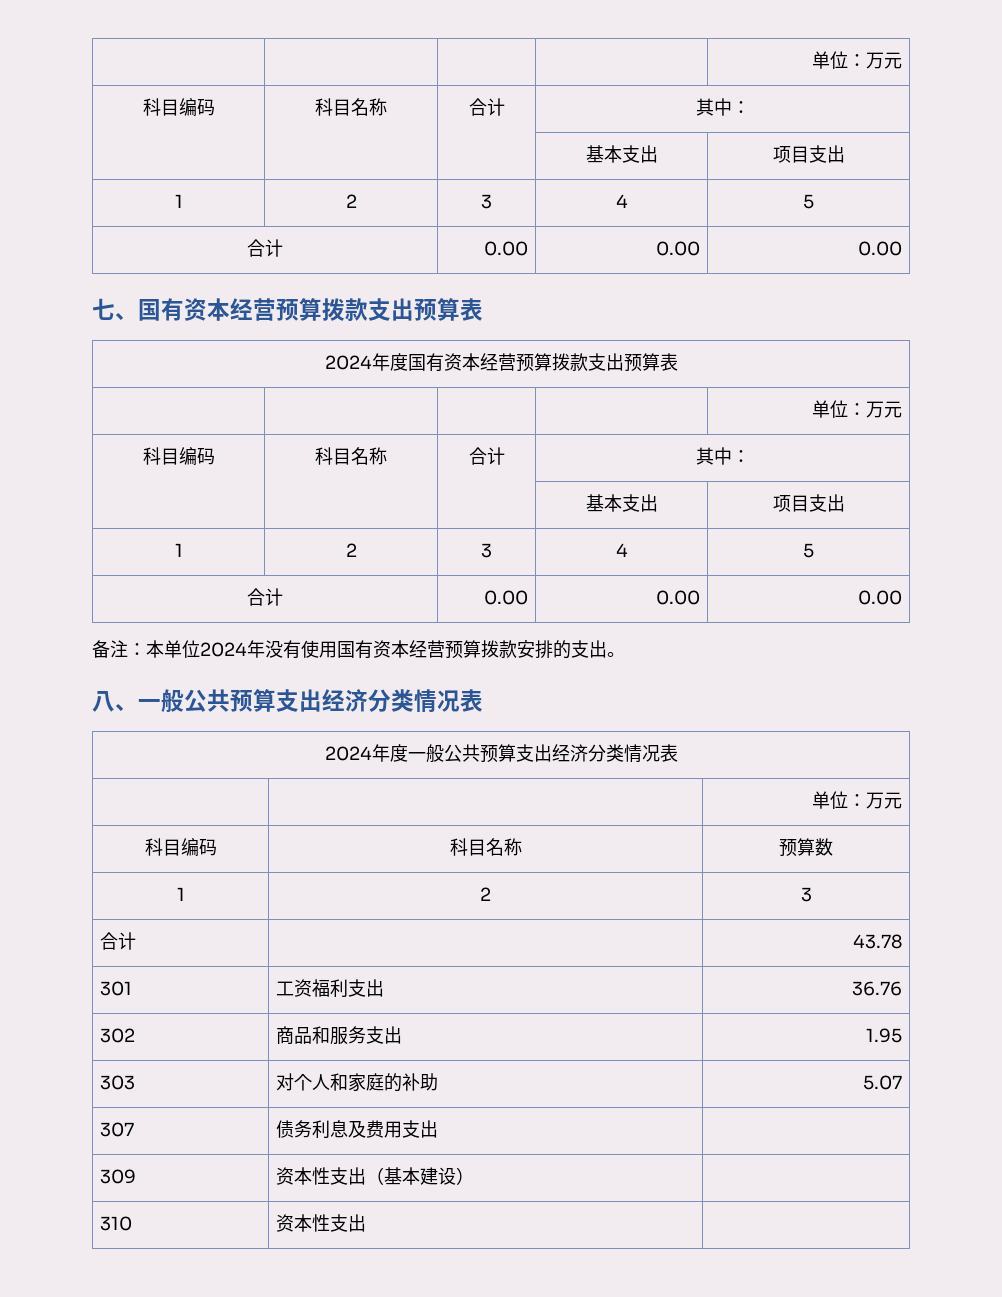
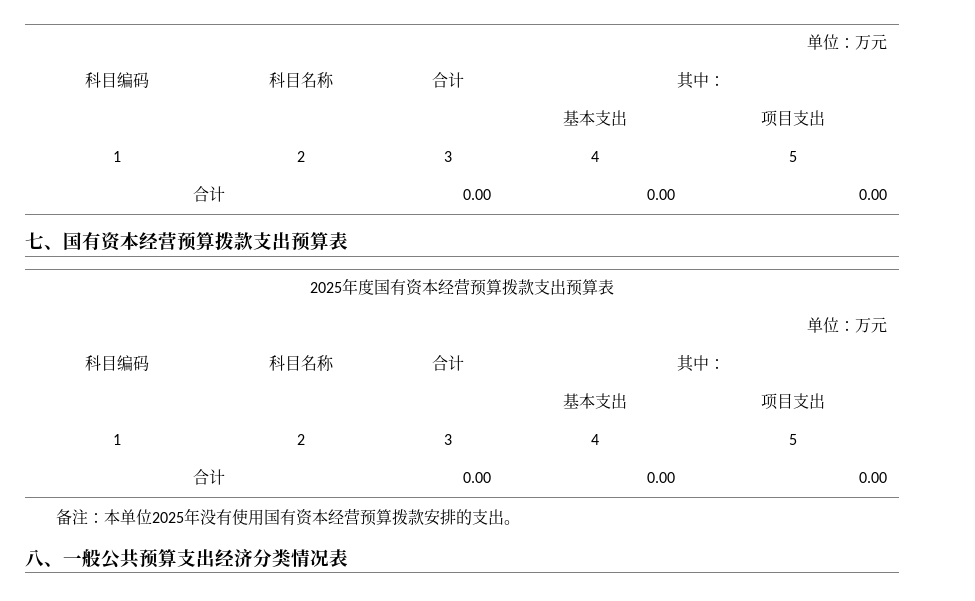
- 2024年度国有资本经营预算拨款支出预算表
+ 2025年度国有资本经营预算拨款支出预算表
- 备注：本单位2024年没有使用国有资本经营预算拨款安排的支出。
+ 备注：本单位2025年没有使用国有资本经营预算拨款安排的支出。
- 2024年度一般公共预算支出经济分类情况表
- | | 单位：万元
- 科目编码 | 科目名称 | 预算数
- 1 | 2 | 3
- 合计 | | 43.78
- 301 | 工资福利支出 | 36.76
- 302 | 商品和服务支出 | 1.95
- 303 | 对个人和家庭的补助 | 5.07
- 307 | 债务利息及费用支出 |
- 309 | 资本性支出（基本建设） |
- 310 | 资本性支出 |

